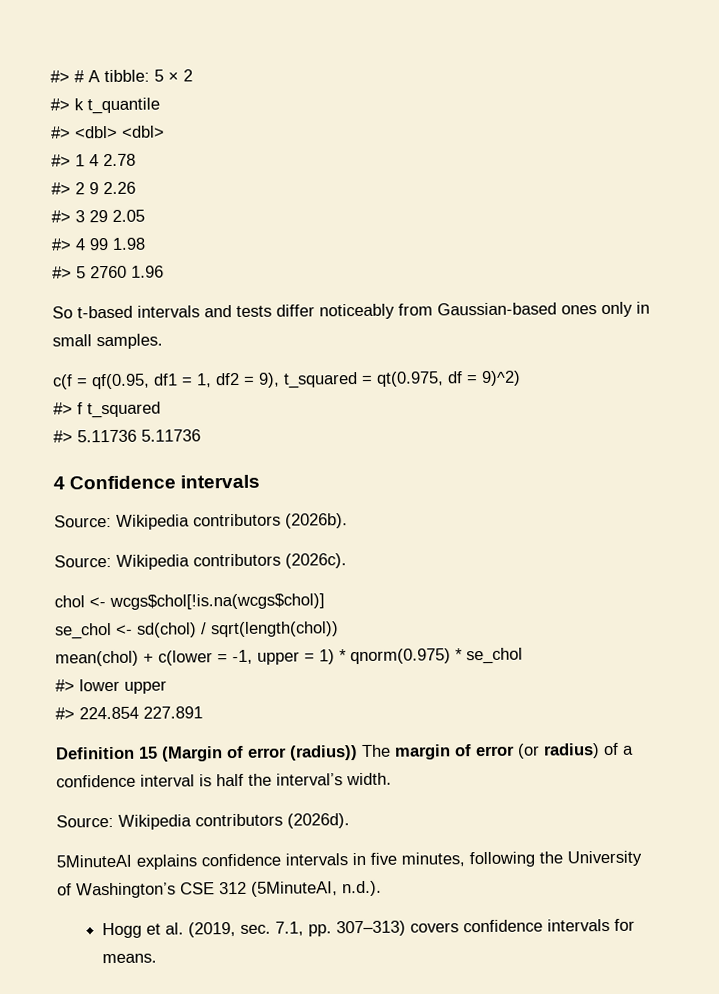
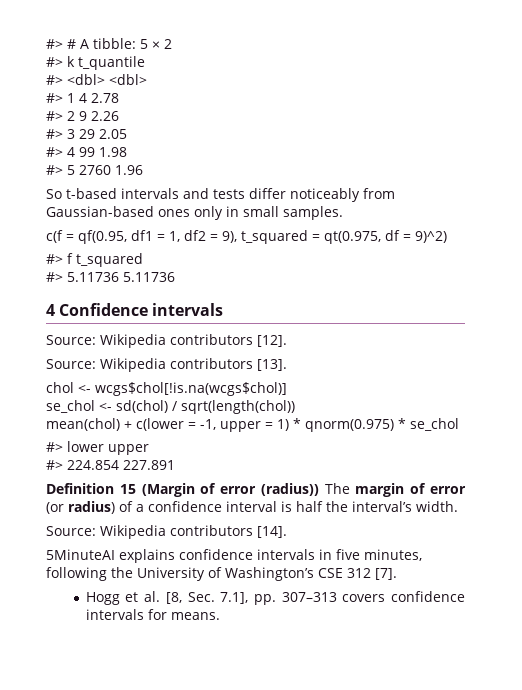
- Source: Wikipedia contributors (2026b).
- Source: Wikipedia contributors (2026c).
+ Source: Wikipedia contributors [12].
+ Source: Wikipedia contributors [13].
- Source: Wikipedia contributors (2026d).
+ Source: Wikipedia contributors [14].
- 5MinuteAI explains confidence intervals in five minutes, following the University of Washington’s CSE 312 (5MinuteAI, n.d.).
+ 5MinuteAI explains confidence intervals in five minutes, following the University of Washington’s CSE 312 [7].
- Hogg et al. (2019, sec. 7.1, pp. 307–313) covers confidence intervals for means.
+ Hogg et al. [8, Sec. 7.1], pp. 307–313 covers confidence intervals for means.

